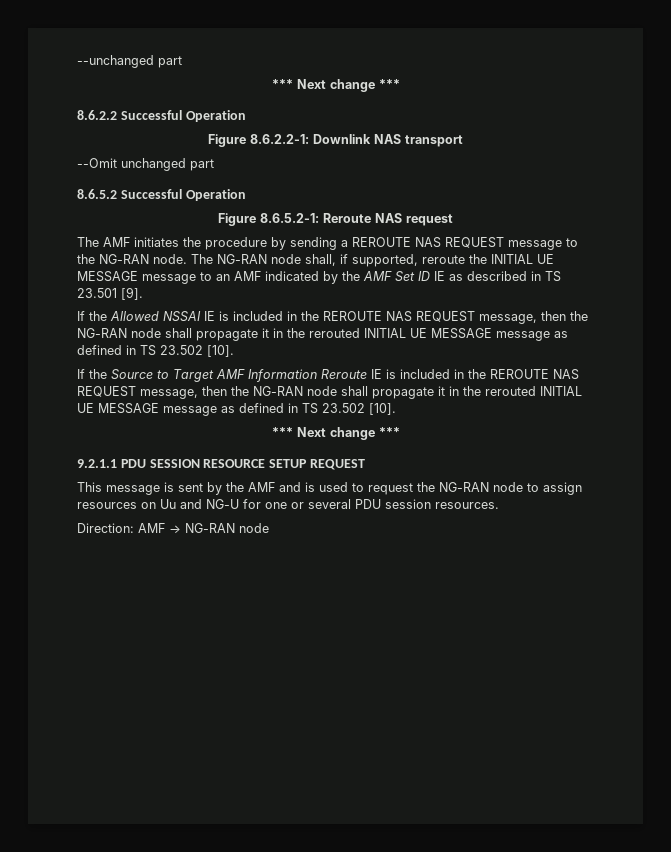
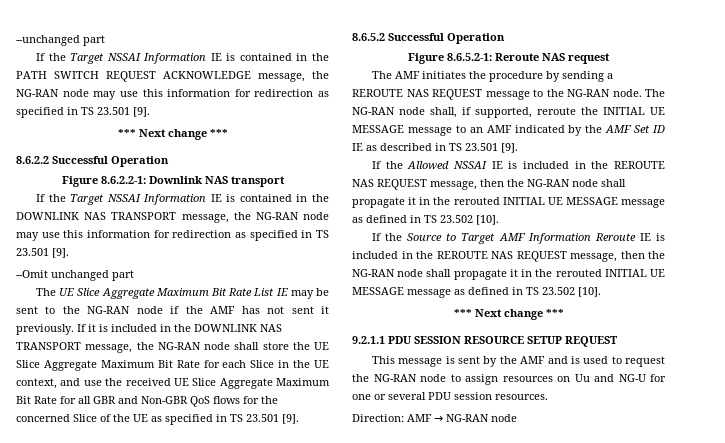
+ If the Target NSSAI Information IE is contained in the PATH SWITCH REQUEST ACKNOWLEDGE message, the NG-RAN node may use this information for redirection as specified in TS 23.501 [9].
+ If the Target NSSAI Information IE is contained in the DOWNLINK NAS TRANSPORT message, the NG-RAN node may use this information for redirection as specified in TS 23.501 [9].
  --Omit unchanged part
+ The UE Slice Aggregate Maximum Bit Rate List IE may be sent to the NG-RAN node if the AMF has not sent it previously. If it is included in the DOWNLINK NAS TRANSPORT message, the NG-RAN node shall store the UE Slice Aggregate Maximum Bit Rate for each Slice in the UE context, and use the received UE Slice Aggregate Maximum Bit Rate for all GBR and Non-GBR QoS flows for the concerned Slice of the UE as specified in TS 23.501 [9].

